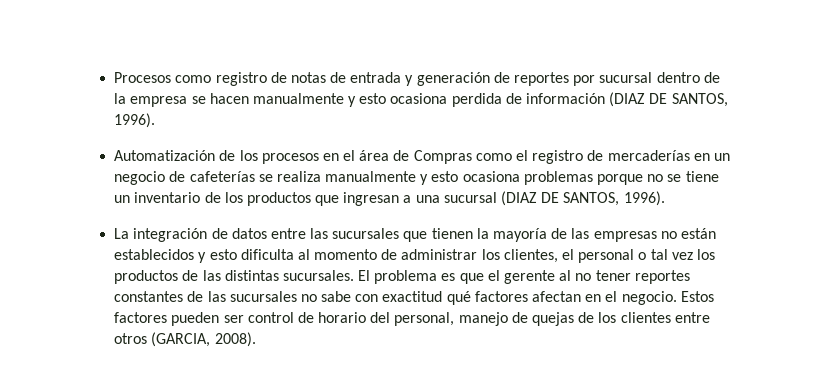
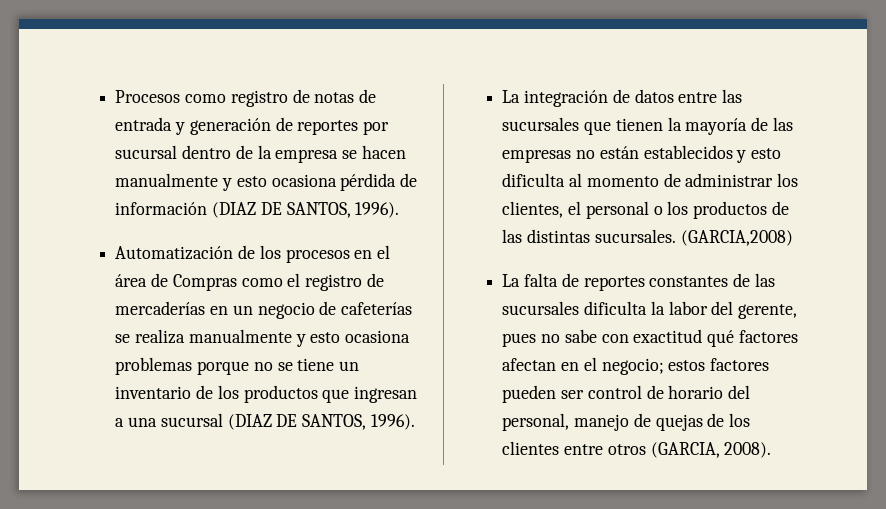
- Procesos como registro de notas de entrada y generación de reportes por sucursal dentro de la empresa se hacen manualmente y esto ocasiona perdida de información (DIAZ DE SANTOS, 1996).
+ Procesos como registro de notas de entrada y generación de reportes por sucursal dentro de la empresa se hacen manualmente y esto ocasiona pérdida de información (DIAZ DE SANTOS, 1996).
- La integración de datos entre las sucursales que tienen la mayoría de las empresas no están establecidos y esto dificulta al momento de administrar los clientes, el personal o tal vez los productos de las distintas sucursales.
+ La integración de datos entre las sucursales que tienen la mayoría de las empresas no están establecidos y esto dificulta al momento de administrar los clientes, el personal o los productos de las distintas sucursales.
- El problema es que el gerente al no tener reportes constantes de las sucursales no sabe con exactitud qué factores afectan en el negocio. Estos factores pueden ser control de horario del personal, manejo de quejas de los clientes entre otros (GARCIA, 2008).
+ (GARCIA,2008)
+ La falta de reportes constantes de las sucursales dificulta la labor del gerente, pues no sabe con exactitud qué factores afectan en el negocio; estos factores pueden ser control de horario del personal, manejo de quejas de los clientes entre otros (GARCIA, 2008).

